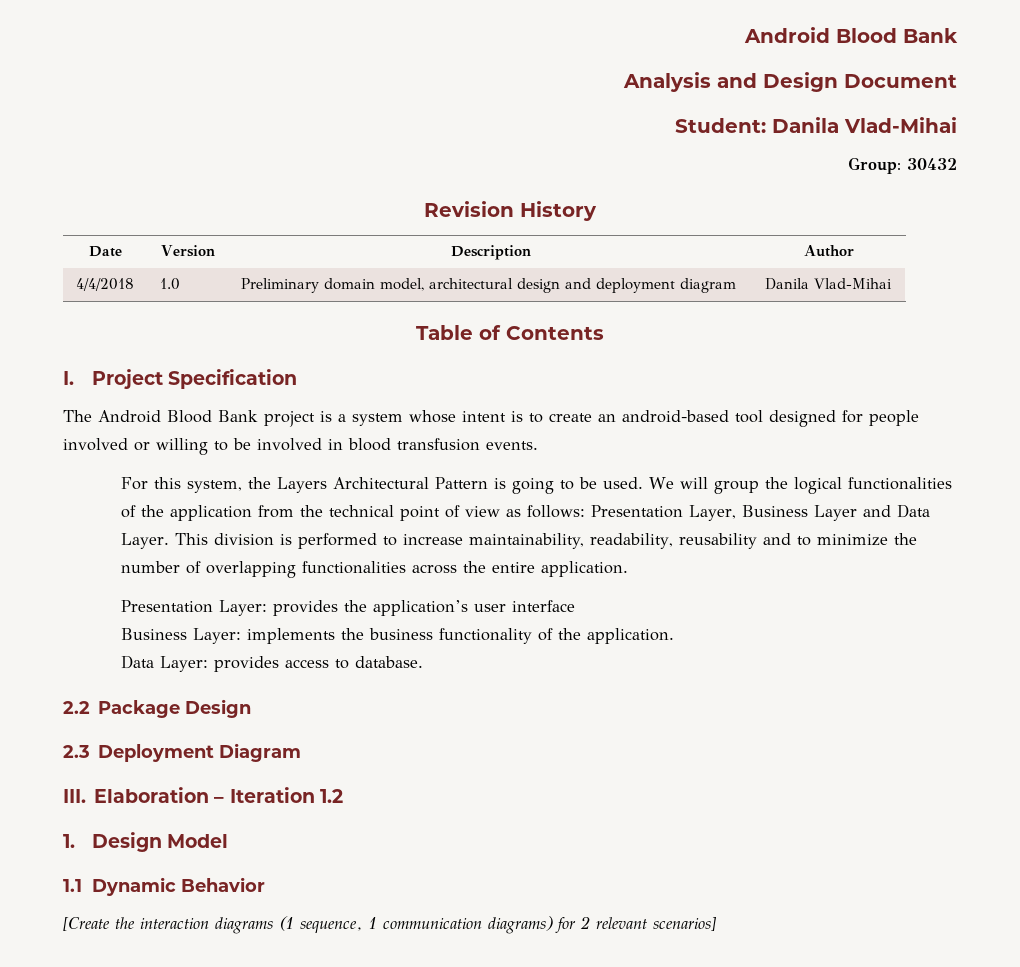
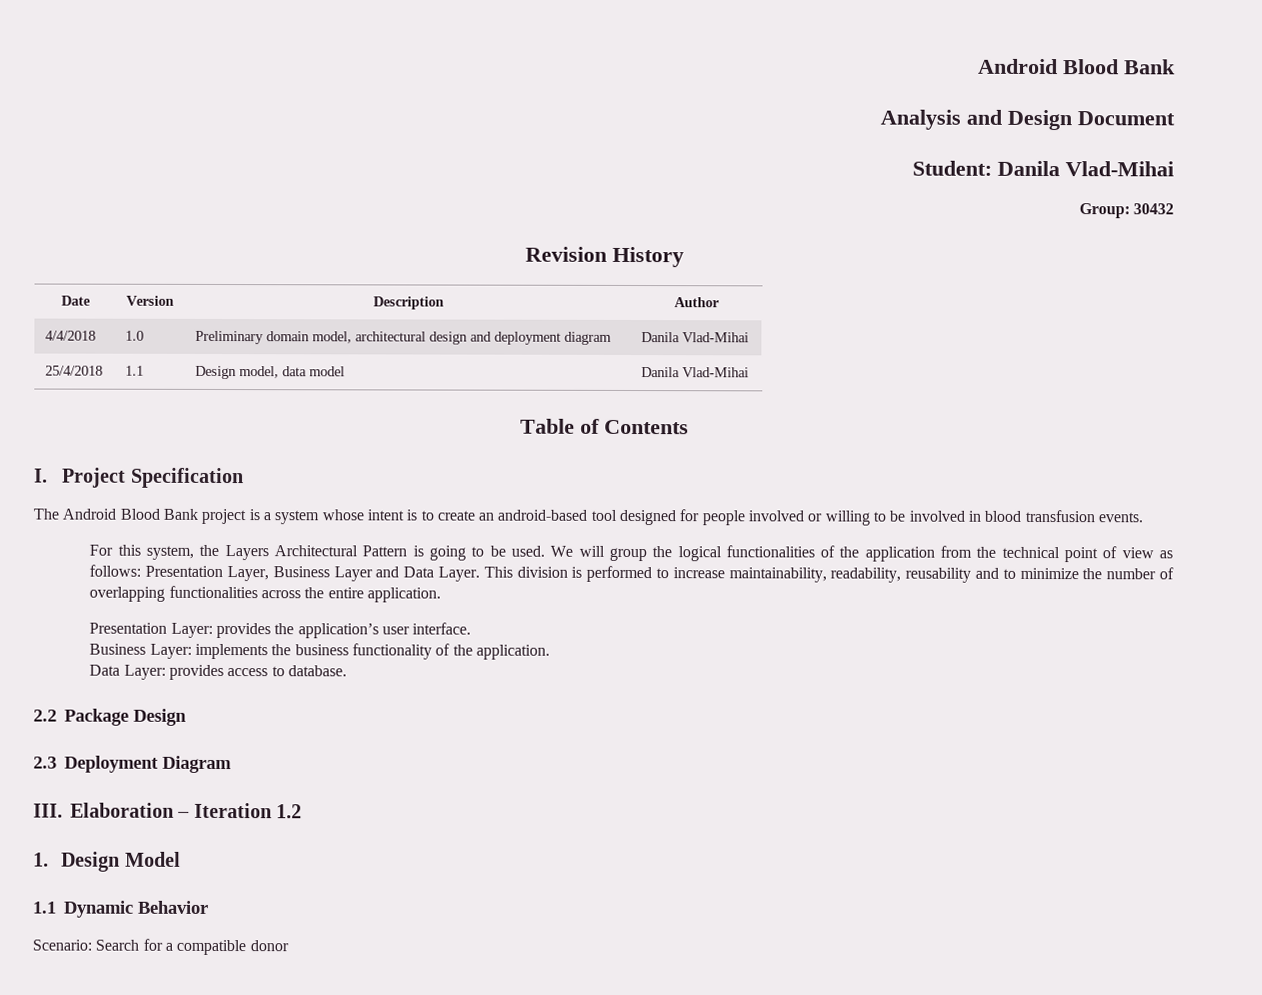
+ 25/4/2018 | 1.1 | Design model, data model | Danila Vlad-Mihai
- Presentation Layer: provides the application’s user interface
+ Presentation Layer: provides the application’s user interface.
- [Create the interaction diagrams (1 sequence, 1 communication diagrams) for 2 relevant scenarios]
+ Scenario: Search for a compatible donor

